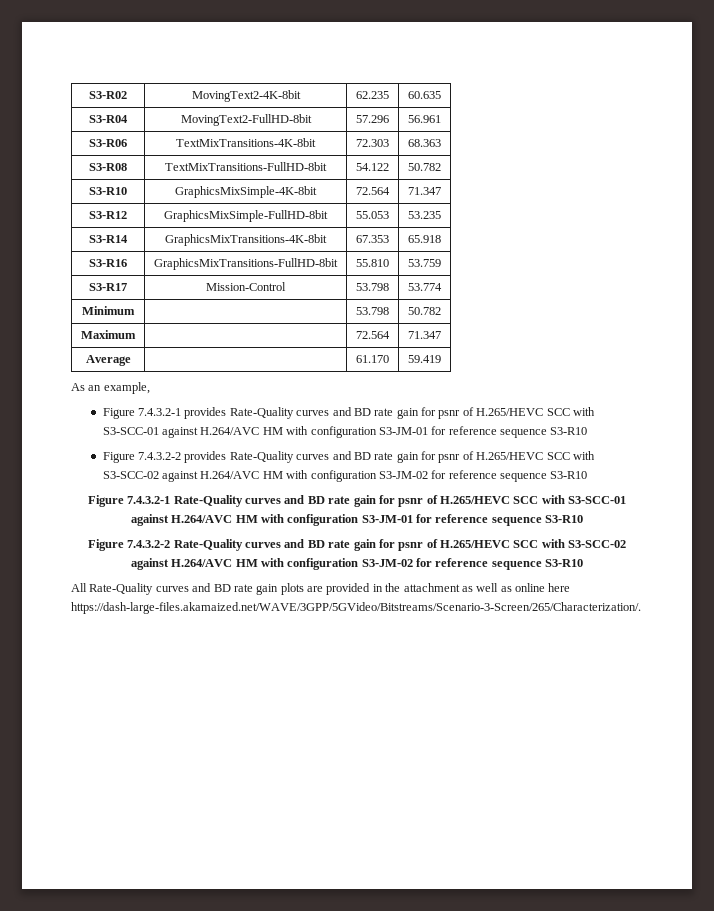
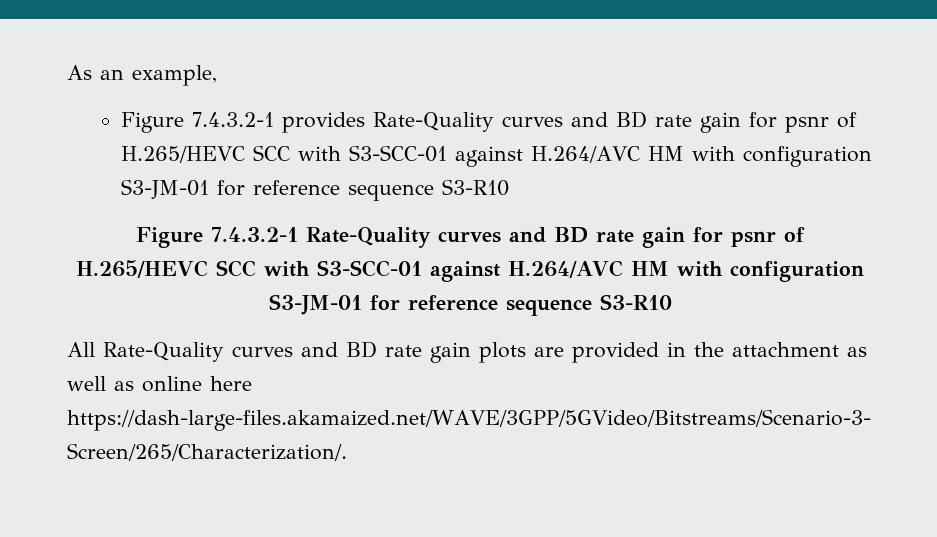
- S3-R02 | MovingText2-4K-8bit | 62.235 | 60.635
- S3-R04 | MovingText2-FullHD-8bit | 57.296 | 56.961
- S3-R06 | TextMixTransitions-4K-8bit | 72.303 | 68.363
- S3-R08 | TextMixTransitions-FullHD-8bit | 54.122 | 50.782
- S3-R10 | GraphicsMixSimple-4K-8bit | 72.564 | 71.347
- S3-R12 | GraphicsMixSimple-FullHD-8bit | 55.053 | 53.235
- S3-R14 | GraphicsMixTransitions-4K-8bit | 67.353 | 65.918
- S3-R16 | GraphicsMixTransitions-FullHD-8bit | 55.810 | 53.759
- S3-R17 | Mission-Control | 53.798 | 53.774
- Minimum | | 53.798 | 50.782
- Maximum | | 72.564 | 71.347
- Average | | 61.170 | 59.419
- Figure 7.4.3.2-2 provides Rate-Quality curves and BD rate gain for psnr of H.265/HEVC SCC with S3-SCC-02 against H.264/AVC HM with configuration S3-JM-02 for reference sequence S3-R10
- Figure 7.4.3.2-2 Rate-Quality curves and BD rate gain for psnr of H.265/HEVC SCC with S3-SCC-02 against H.264/AVC HM with configuration S3-JM-02 for reference sequence S3-R10

